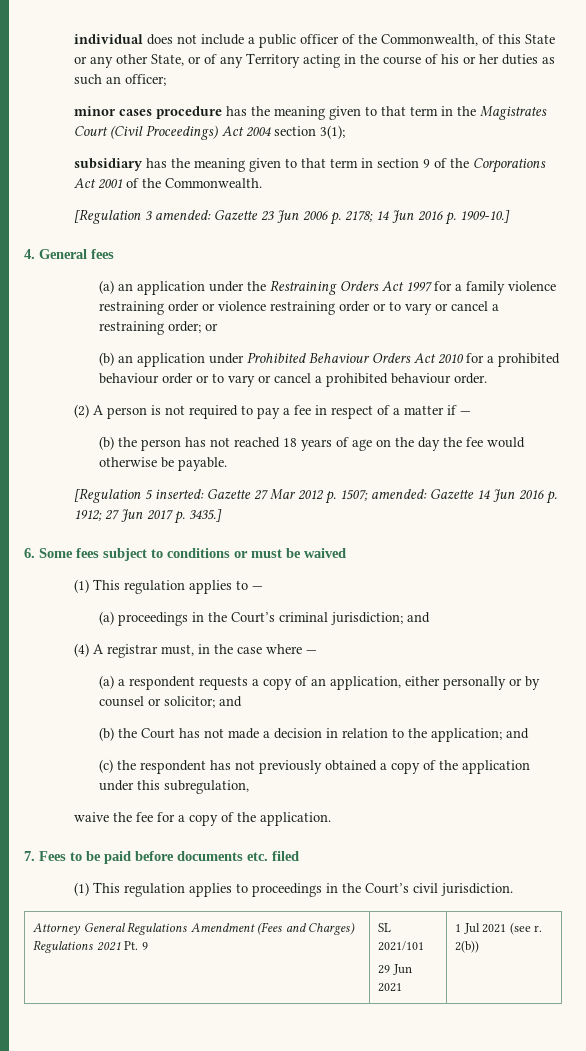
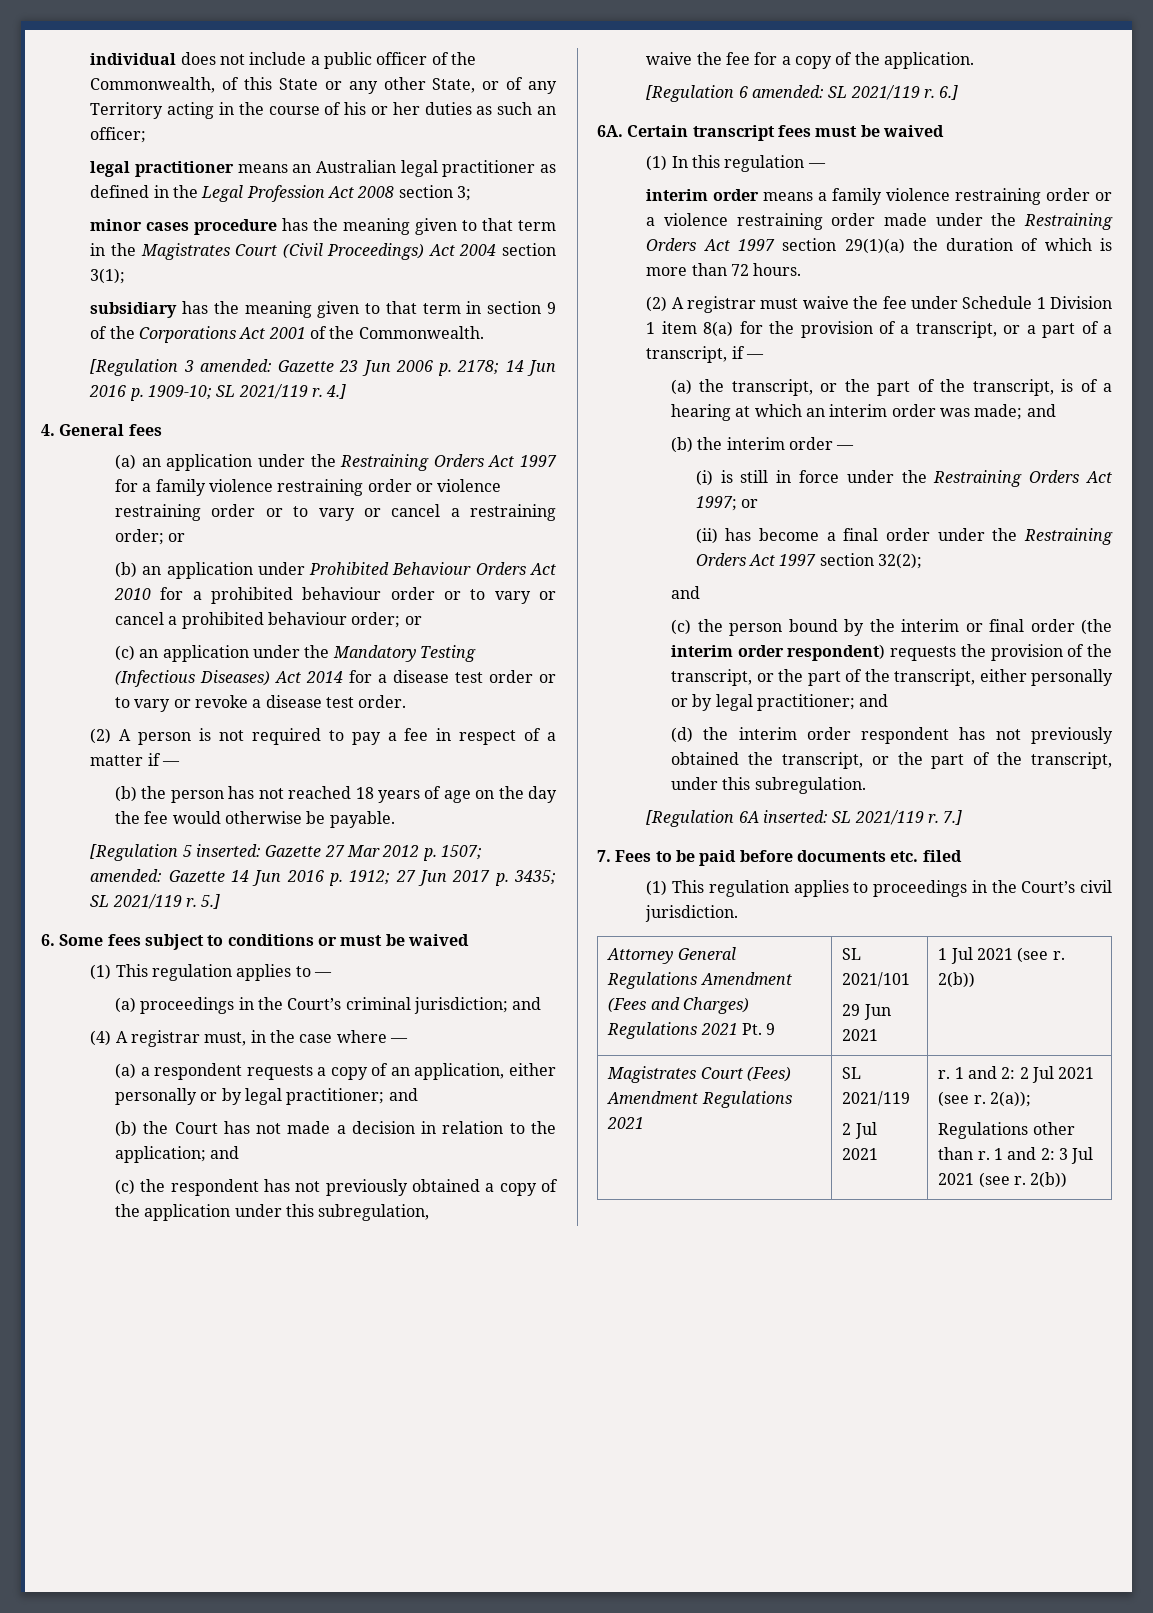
+ legal practitioner means an Australian legal practitioner as defined in the Legal Profession Act 2008 section 3;
- [Regulation 3 amended: Gazette 23 Jun 2006 p. 2178; 14 Jun 2016 p. 1909-10.]
+ [Regulation 3 amended: Gazette 23 Jun 2006 p. 2178; 14 Jun 2016 p. 1909-10; SL 2021/119 r. 4.]
- (b) an application under Prohibited Behaviour Orders Act 2010 for a prohibited behaviour order or to vary or cancel a prohibited behaviour order.
+ (b) an application under Prohibited Behaviour Orders Act 2010 for a prohibited behaviour order or to vary or cancel a prohibited behaviour order; or
+ (c) an application under the Mandatory Testing (Infectious Diseases) Act 2014 for a disease test order or to vary or revoke a disease test order.
- [Regulation 5 inserted: Gazette 27 Mar 2012 p. 1507; amended: Gazette 14 Jun 2016 p. 1912; 27 Jun 2017 p. 3435.]
+ [Regulation 5 inserted: Gazette 27 Mar 2012 p. 1507; amended: Gazette 14 Jun 2016 p. 1912; 27 Jun 2017 p. 3435; SL 2021/119 r. 5.]
- (a) a respondent requests a copy of an application, either personally or by counsel or solicitor; and
+ (a) a respondent requests a copy of an application, either personally or by legal practitioner; and
+ [Regulation 6 amended: SL 2021/119 r. 6.]
+ 6A. Certain transcript fees must be waived
+ (1) In this regulation —
+ interim order means a family violence restraining order or a violence restraining order made under the Restraining Orders Act 1997 section 29(1)(a) the duration of which is more than 72 hours.
+ (2) A registrar must waive the fee under Schedule 1 Division 1 item 8(a) for the provision of a transcript, or a part of a transcript, if —
+ (a) the transcript, or the part of the transcript, is of a hearing at which an interim order was made; and
+ (b) the interim order —
+ (i) is still in force under the Restraining Orders Act 1997; or
+ (ii) has become a final order under the Restraining Orders Act 1997 section 32(2);
+ and
+ (c) the person bound by the interim or final order (the interim order respondent) requests the provision of the transcript, or the part of the transcript, either personally or by legal practitioner; and
+ (d) the interim order respondent has not previously obtained the transcript, or the part of the transcript, under this subregulation.
+ [Regulation 6A inserted: SL 2021/119 r. 7.]
+ Magistrates Court (Fees) Amendment Regulations 2021 | SL 2021/119
+ 2 Jul 2021 | r. 1 and 2: 2 Jul 2021 (see r. 2(a));
+ Regulations other than r. 1 and 2: 3 Jul 2021 (see r. 2(b))

